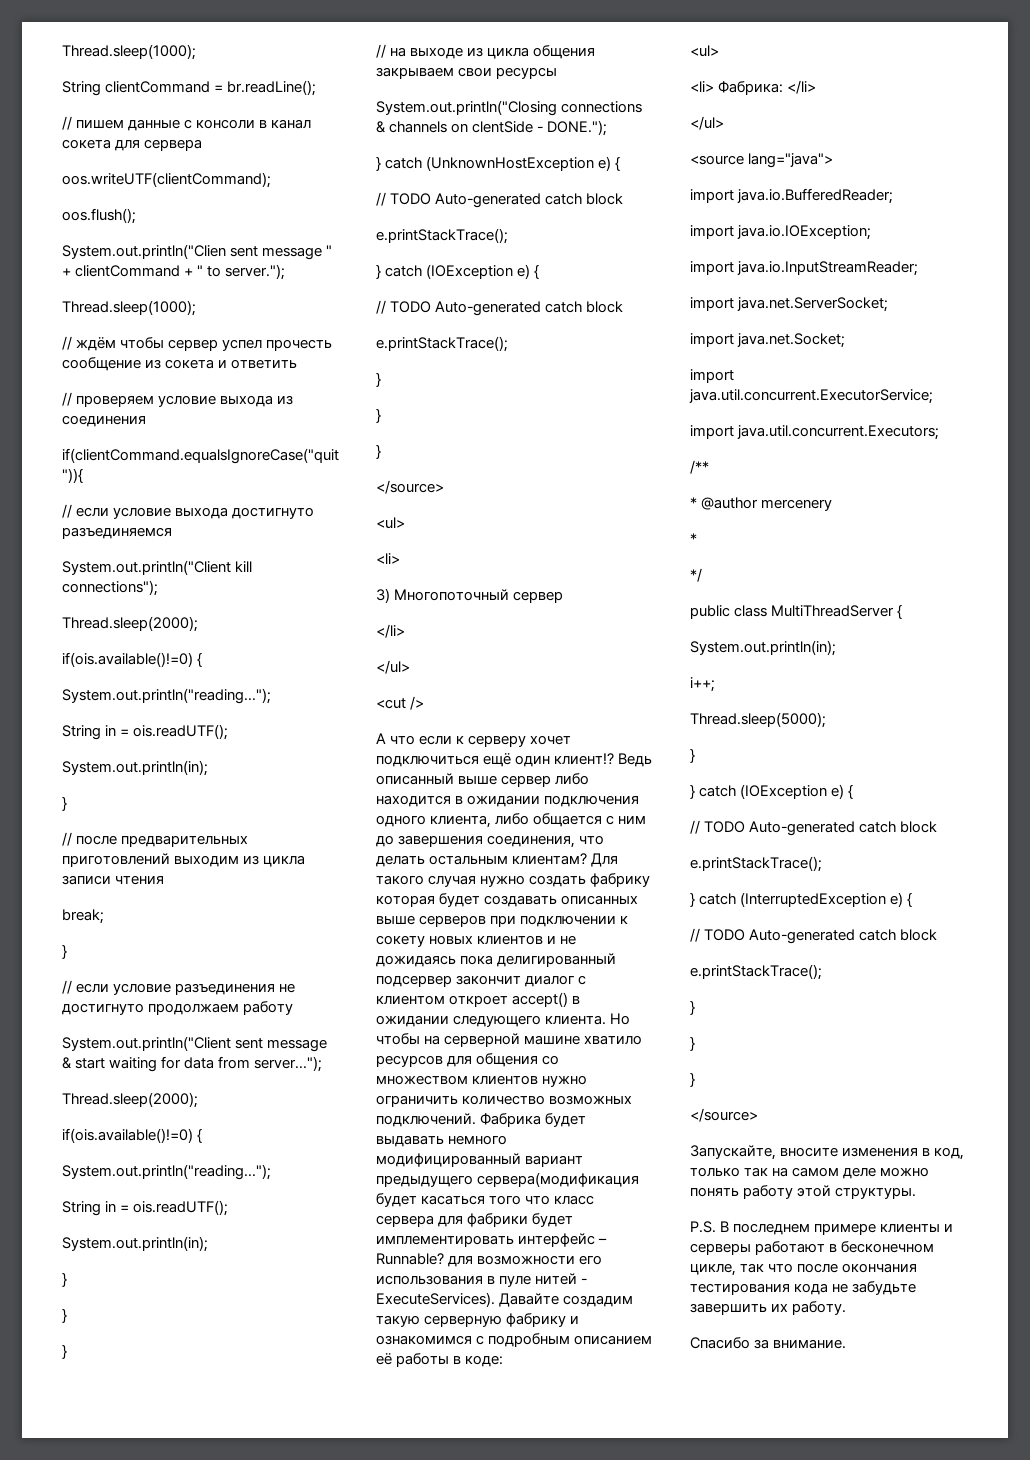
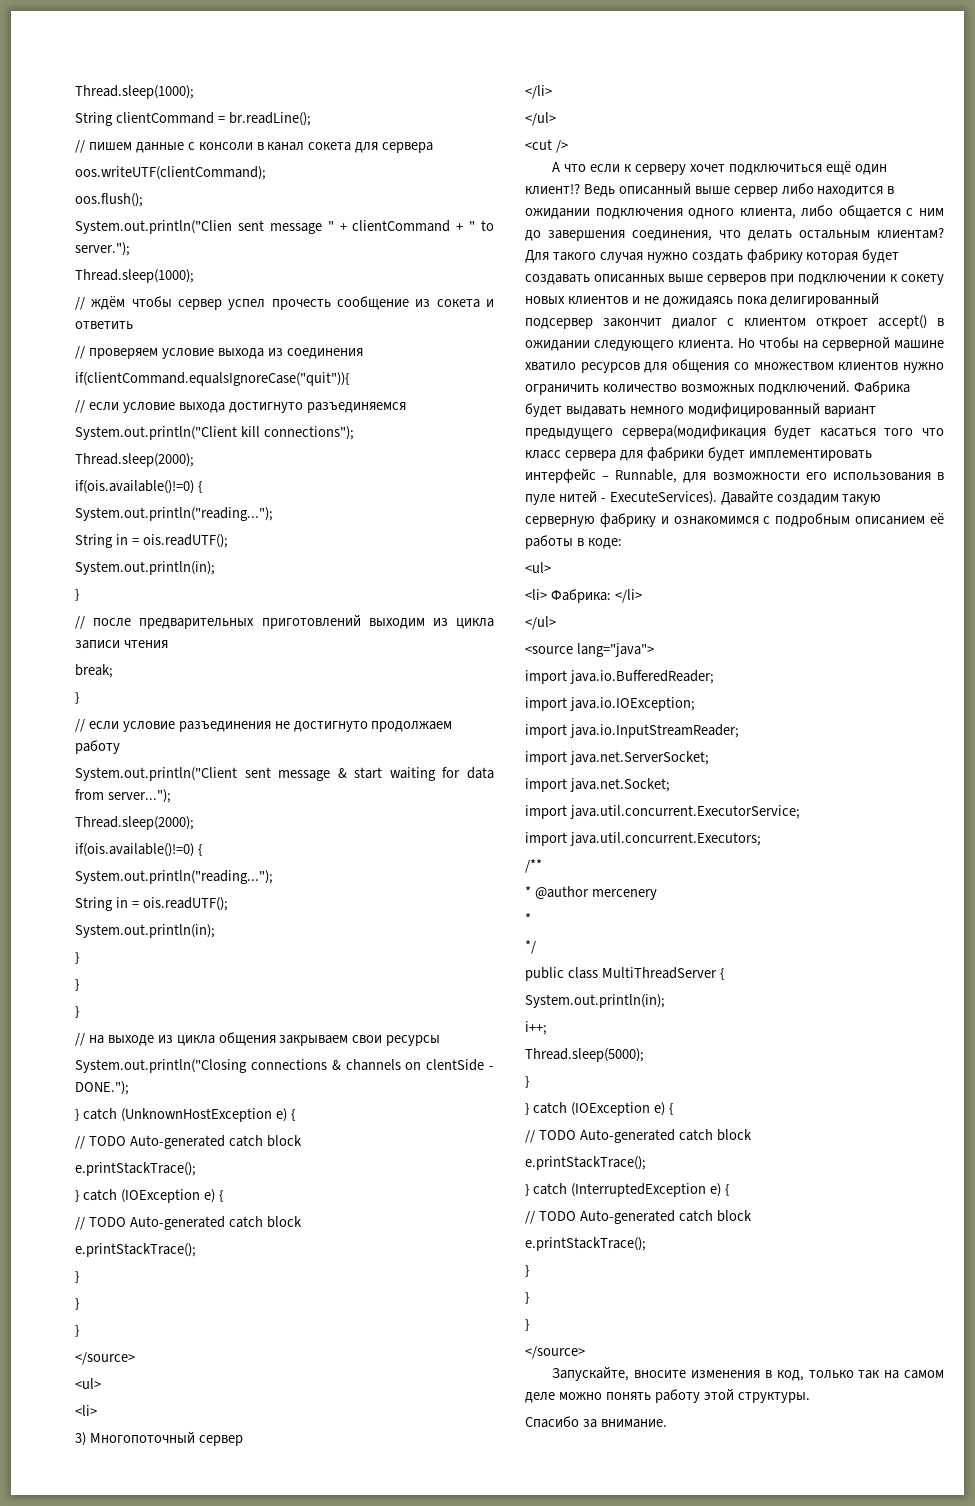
- Фабрика будет выдавать немного модифицированный вариант предыдущего сервера(модификация будет касаться того что класс сервера для фабрики будет имплементировать интерфейс – Runnable? для возможности его использования в пуле нитей - ExecuteServices).
+ Фабрика будет выдавать немного модифицированный вариант предыдущего сервера(модификация будет касаться того что класс сервера для фабрики будет имплементировать интерфейс – Runnable, для возможности его использования в пуле нитей - ExecuteServices).
- P.S. В последнем примере клиенты и серверы работают в бесконечном цикле, так что после окончания тестирования кода не забудьте завершить их работу.

